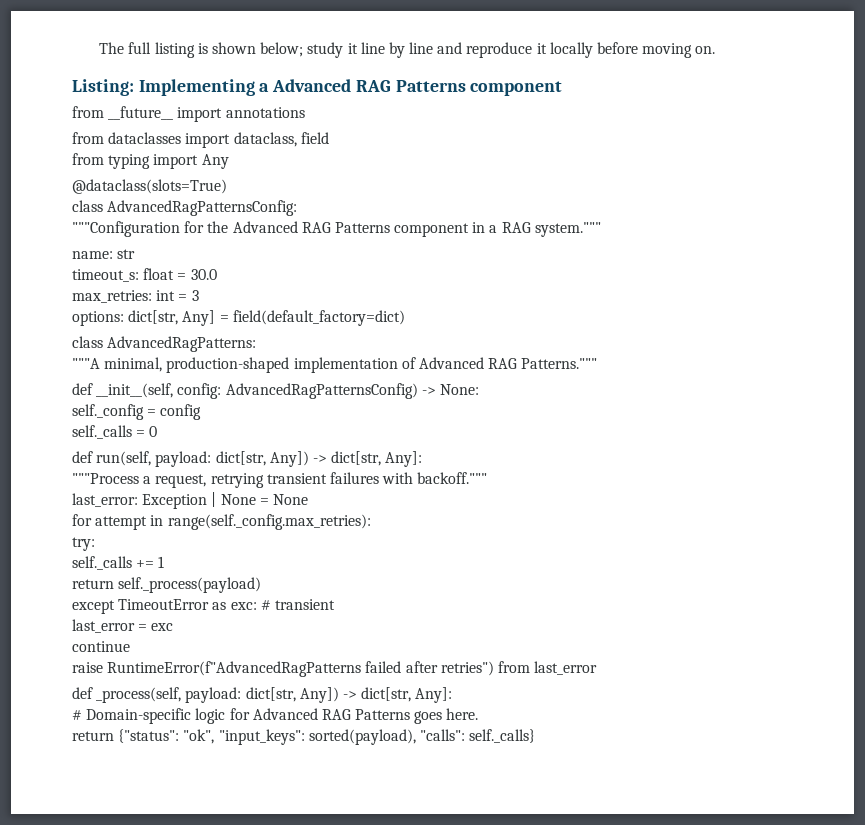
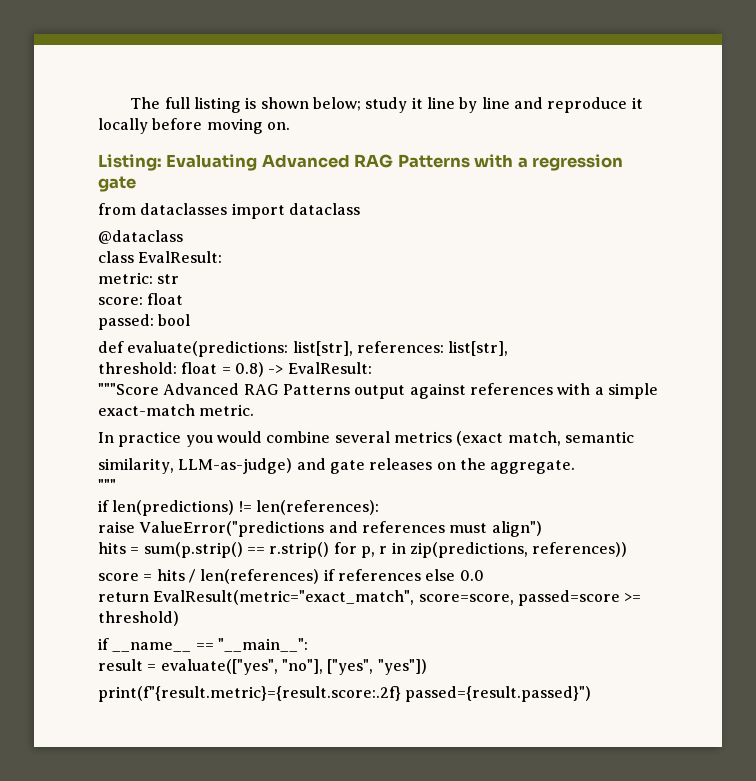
- Listing: Implementing a Advanced RAG Patterns component
- from __future__ import annotations
- from dataclasses import dataclass, field
- from typing import Any
- @dataclass(slots=True)
- class AdvancedRagPatternsConfig:
- """Configuration for the Advanced RAG Patterns component in a RAG system."""
- name: str
- timeout_s: float = 30.0
- max_retries: int = 3
- options: dict[str, Any] = field(default_factory=dict)
- class AdvancedRagPatterns:
- """A minimal, production-shaped implementation of Advanced RAG Patterns."""
- def __init__(self, config: AdvancedRagPatternsConfig) -> None:
- self._config = config
- self._calls = 0
- def run(self, payload: dict[str, Any]) -> dict[str, Any]:
- """Process a request, retrying transient failures with backoff."""
- last_error: Exception | None = None
- for attempt in range(self._config.max_retries):
- try:
- self._calls += 1
- return self._process(payload)
- except TimeoutError as exc: # transient
- last_error = exc
- continue
- raise RuntimeError(f"AdvancedRagPatterns failed after retries") from last_error
- def _process(self, payload: dict[str, Any]) -> dict[str, Any]:
- # Domain-specific logic for Advanced RAG Patterns goes here.
- return {"status": "ok", "input_keys": sorted(payload), "calls": self._calls}
+ Listing: Evaluating Advanced RAG Patterns with a regression gate
+ from dataclasses import dataclass
+ @dataclass
+ class EvalResult:
+ metric: str
+ score: float
+ passed: bool
+ def evaluate(predictions: list[str], references: list[str],
+ threshold: float = 0.8) -> EvalResult:
+ """Score Advanced RAG Patterns output against references with a simple exact-match metric.
+ In practice you would combine several metrics (exact match, semantic
+ similarity, LLM-as-judge) and gate releases on the aggregate.
+ """
+ if len(predictions) != len(references):
+ raise ValueError("predictions and references must align")
+ hits = sum(p.strip() == r.strip() for p, r in zip(predictions, references))
+ score = hits / len(references) if references else 0.0
+ return EvalResult(metric="exact_match", score=score, passed=score >= threshold)
+ if __name__ == "__main__":
+ result = evaluate(["yes", "no"], ["yes", "yes"])
+ print(f"{result.metric}={result.score:.2f} passed={result.passed}")

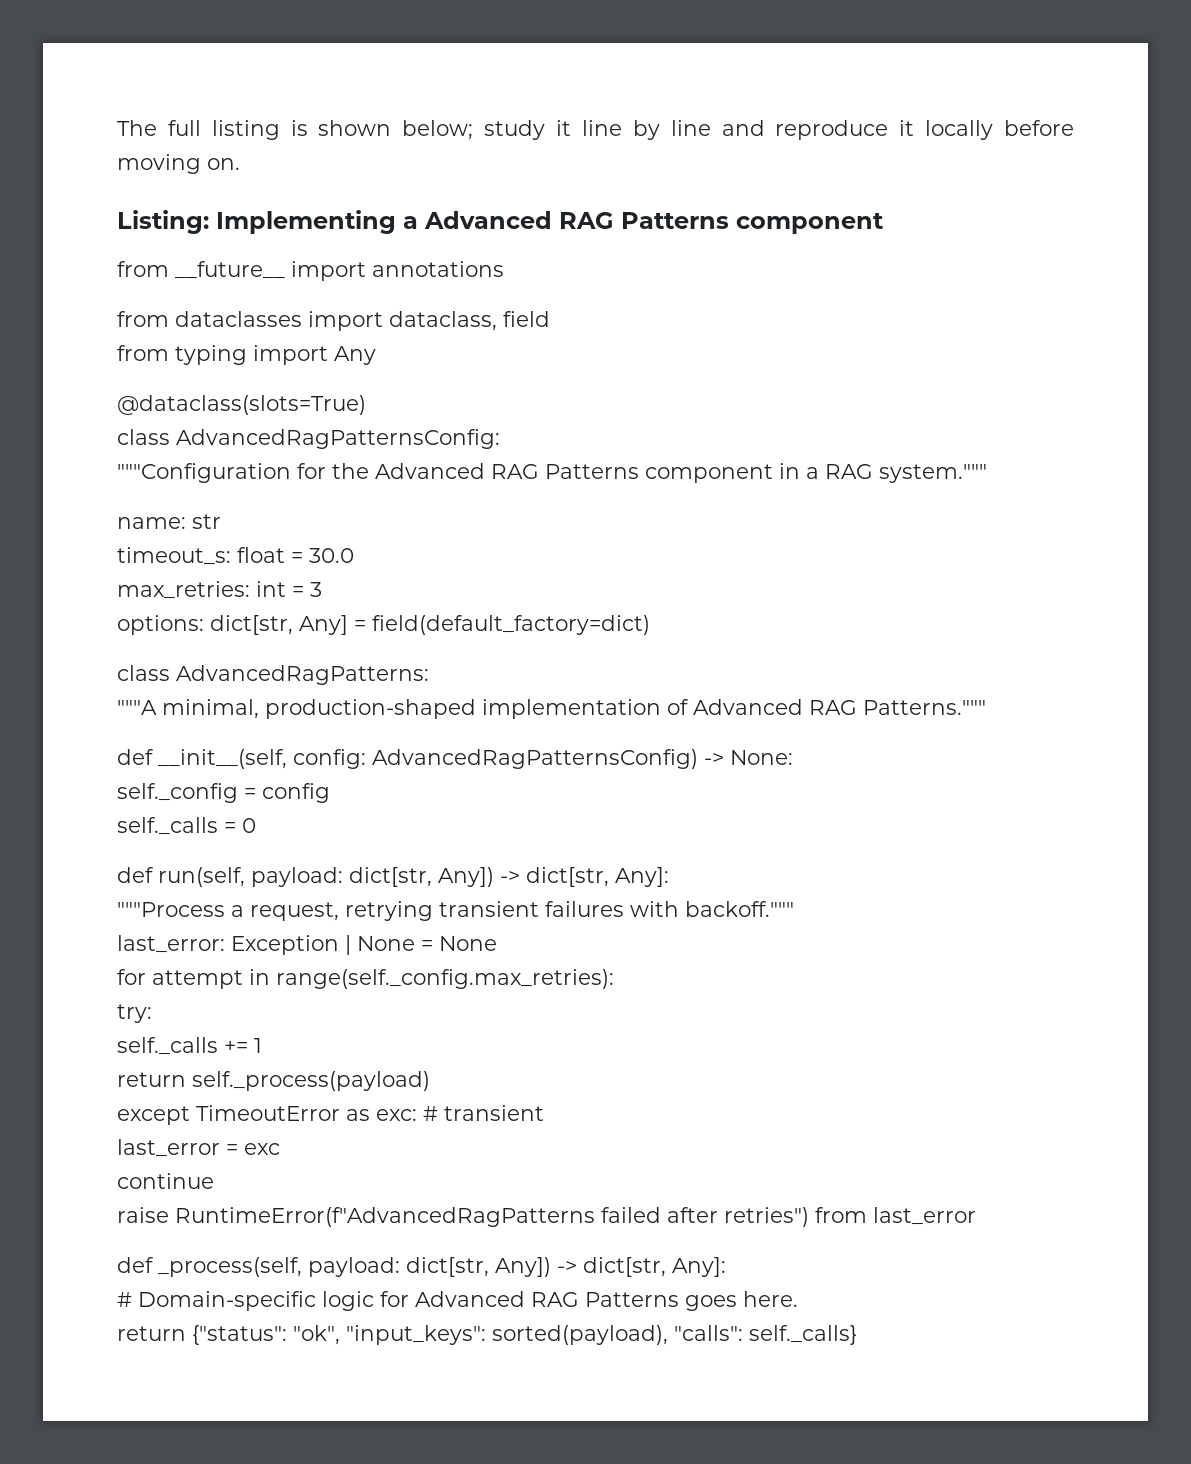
- Listing: Evaluating Advanced RAG Patterns with a regression gate
- from dataclasses import dataclass
- @dataclass
- class EvalResult:
- metric: str
- score: float
- passed: bool
- def evaluate(predictions: list[str], references: list[str],
- threshold: float = 0.8) -> EvalResult:
- """Score Advanced RAG Patterns output against references with a simple exact-match metric.
- In practice you would combine several metrics (exact match, semantic
- similarity, LLM-as-judge) and gate releases on the aggregate.
- """
- if len(predictions) != len(references):
- raise ValueError("predictions and references must align")
- hits = sum(p.strip() == r.strip() for p, r in zip(predictions, references))
- score = hits / len(references) if references else 0.0
- return EvalResult(metric="exact_match", score=score, passed=score >= threshold)
- if __name__ == "__main__":
- result = evaluate(["yes", "no"], ["yes", "yes"])
- print(f"{result.metric}={result.score:.2f} passed={result.passed}")
+ Listing: Implementing a Advanced RAG Patterns component
+ from __future__ import annotations
+ from dataclasses import dataclass, field
+ from typing import Any
+ @dataclass(slots=True)
+ class AdvancedRagPatternsConfig:
+ """Configuration for the Advanced RAG Patterns component in a RAG system."""
+ name: str
+ timeout_s: float = 30.0
+ max_retries: int = 3
+ options: dict[str, Any] = field(default_factory=dict)
+ class AdvancedRagPatterns:
+ """A minimal, production-shaped implementation of Advanced RAG Patterns."""
+ def __init__(self, config: AdvancedRagPatternsConfig) -> None:
+ self._config = config
+ self._calls = 0
+ def run(self, payload: dict[str, Any]) -> dict[str, Any]:
+ """Process a request, retrying transient failures with backoff."""
+ last_error: Exception | None = None
+ for attempt in range(self._config.max_retries):
+ try:
+ self._calls += 1
+ return self._process(payload)
+ except TimeoutError as exc: # transient
+ last_error = exc
+ continue
+ raise RuntimeError(f"AdvancedRagPatterns failed after retries") from last_error
+ def _process(self, payload: dict[str, Any]) -> dict[str, Any]:
+ # Domain-specific logic for Advanced RAG Patterns goes here.
+ return {"status": "ok", "input_keys": sorted(payload), "calls": self._calls}

